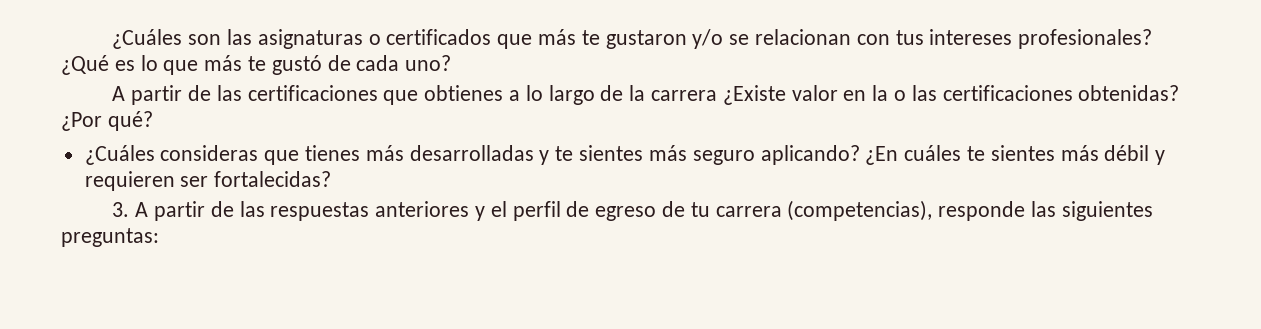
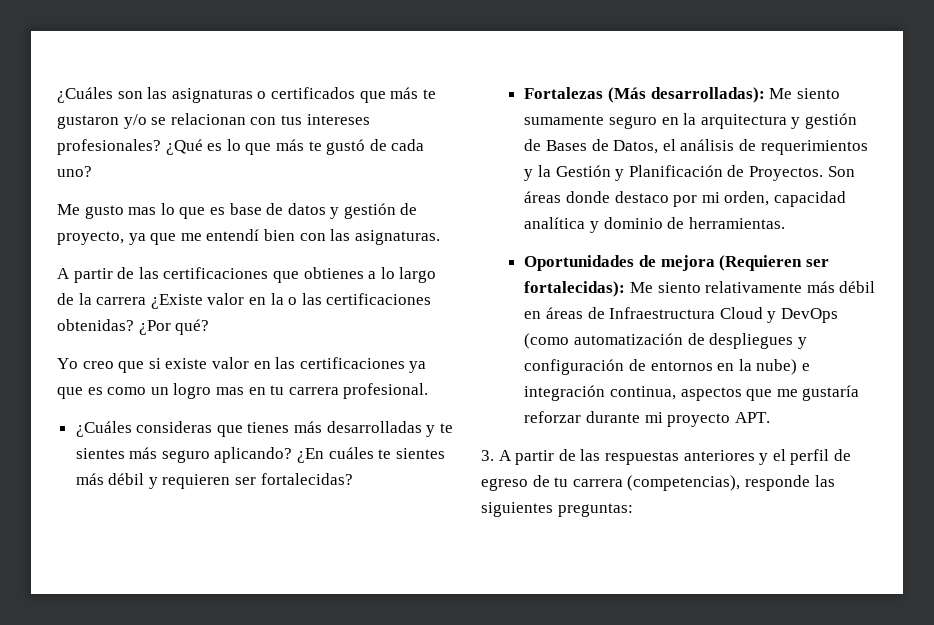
+ Me gusto mas lo que es base de datos y gestión de proyecto, ya que me entendí bien con las asignaturas.
+ Yo creo que si existe valor en las certificaciones ya que es como un logro mas en tu carrera profesional.
+ Fortalezas (Más desarrolladas): Me siento sumamente seguro en la arquitectura y gestión de Bases de Datos, el análisis de requerimientos y la Gestión y Planificación de Proyectos. Son áreas donde destaco por mi orden, capacidad analítica y dominio de herramientas.
+ Oportunidades de mejora (Requieren ser fortalecidas): Me siento relativamente más débil en áreas de Infraestructura Cloud y DevOps (como automatización de despliegues y configuración de entornos en la nube) e integración continua, aspectos que me gustaría reforzar durante mi proyecto APT.

